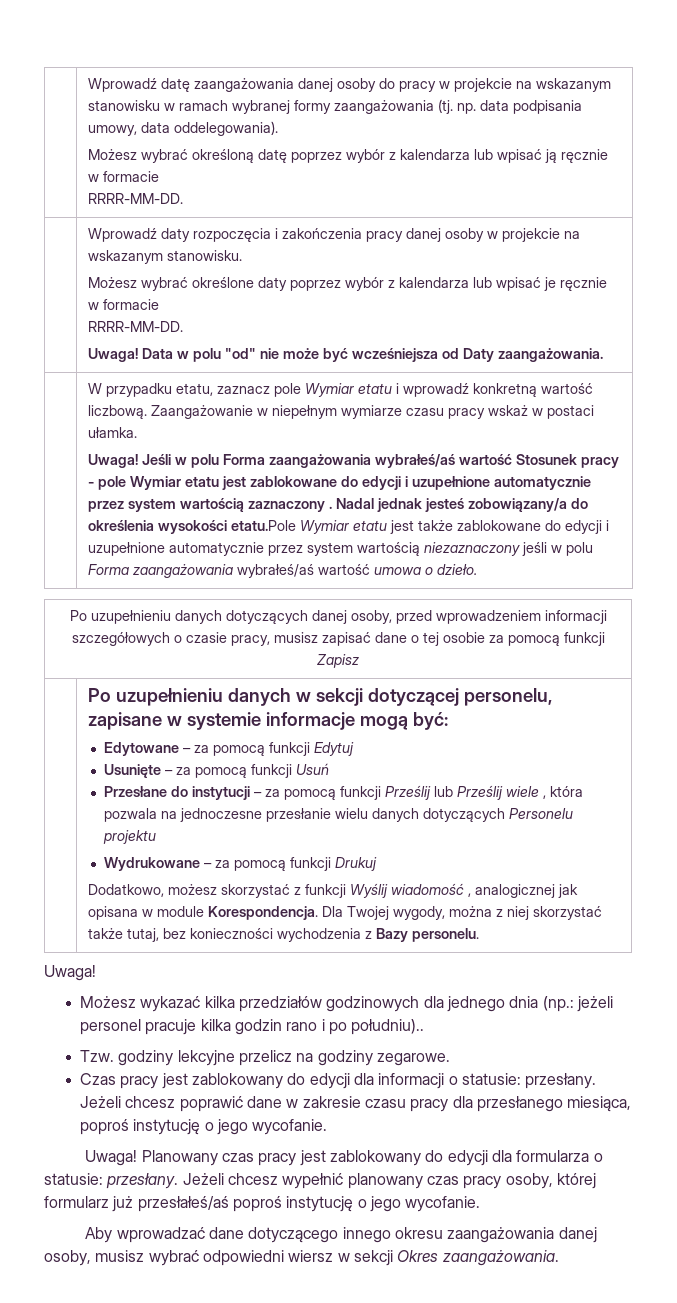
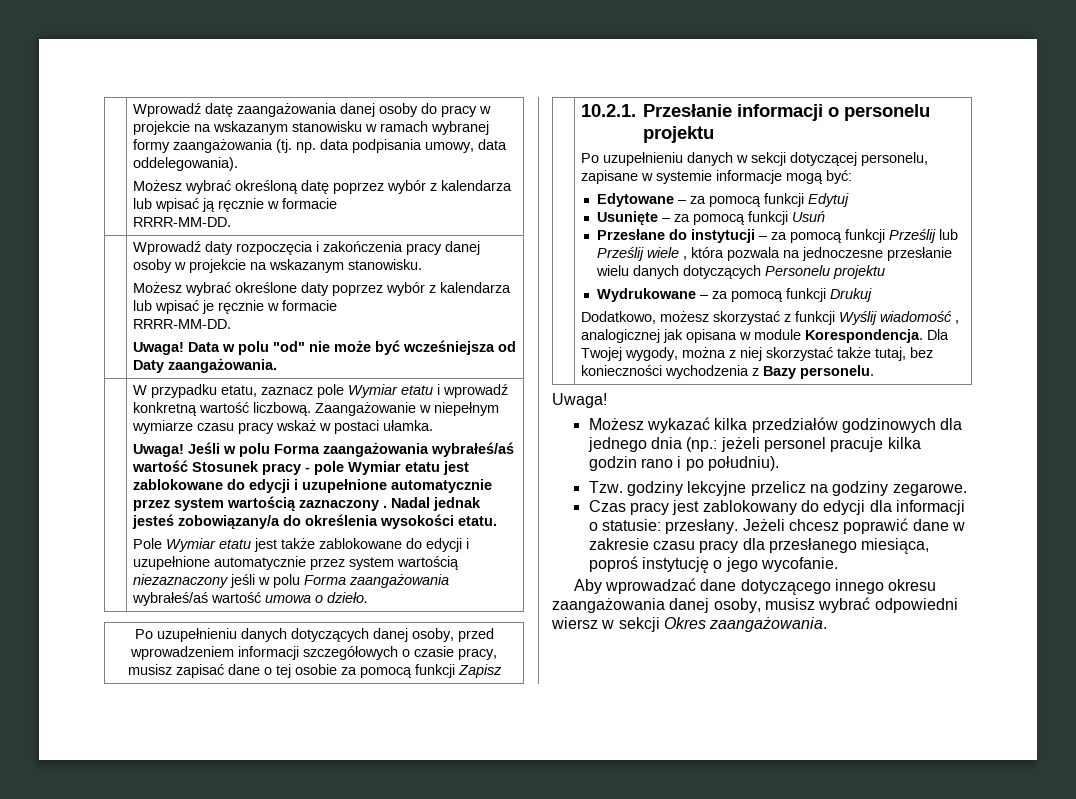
- Nadal jednak jesteś zobowiązany/a do określenia wysokości etatu.Pole Wymiar etatu jest także zablokowane do edycji i uzupełnione automatycznie przez system wartością niezaznaczony jeśli w polu Forma zaangażowania wybrałeś/aś wartość umowa o dzieło.
+ Nadal jednak jesteś zobowiązany/a do określenia wysokości etatu.
+ Pole Wymiar etatu jest także zablokowane do edycji i uzupełnione automatycznie przez system wartością niezaznaczony jeśli w polu Forma zaangażowania wybrałeś/aś wartość umowa o dzieło.
+ 10.2.1. Przesłanie informacji o personelu projektu
- Możesz wykazać kilka przedziałów godzinowych dla jednego dnia (np.: jeżeli personel pracuje kilka godzin rano i po południu)..
+ Możesz wykazać kilka przedziałów godzinowych dla jednego dnia (np.: jeżeli personel pracuje kilka godzin rano i po południu).
- Uwaga! Planowany czas pracy jest zablokowany do edycji dla formularza o statusie: przesłany. Jeżeli chcesz wypełnić planowany czas pracy osoby, której formularz już przesłałeś/aś poproś instytucję o jego wycofanie.

